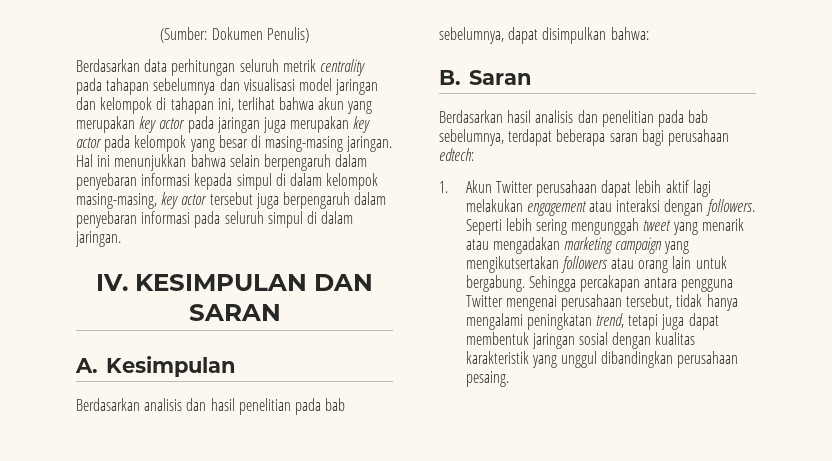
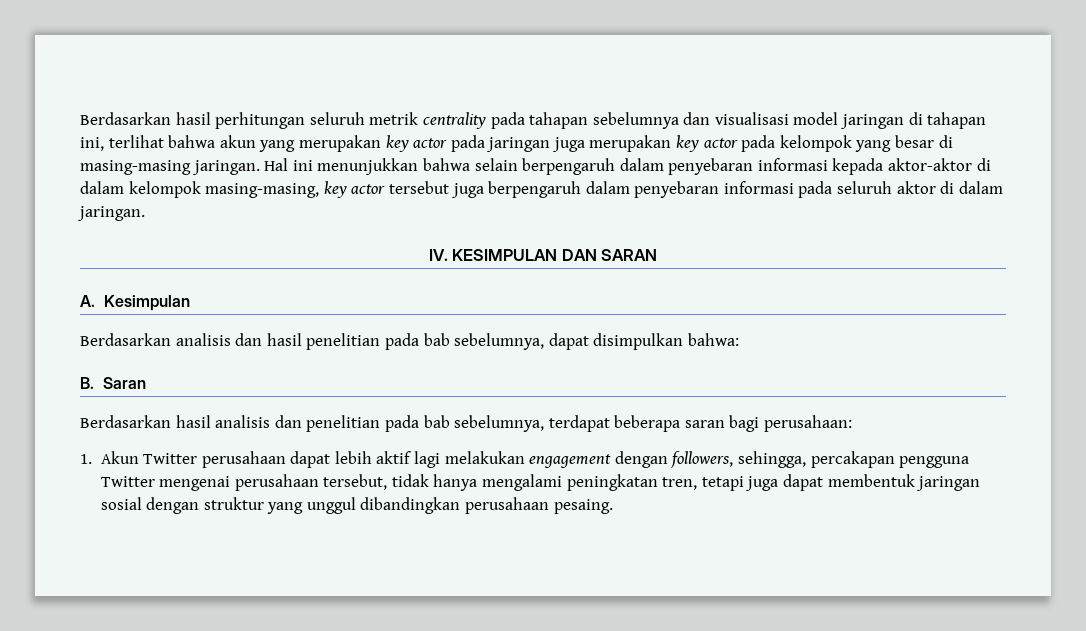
- (Sumber: Dokumen Penulis)
- Berdasarkan data perhitungan seluruh metrik centrality pada tahapan sebelumnya dan visualisasi model jaringan dan kelompok di tahapan ini, terlihat bahwa akun yang merupakan key actor pada jaringan juga merupakan key actor pada kelompok yang besar di masing-masing jaringan.
+ Berdasarkan hasil perhitungan seluruh metrik centrality pada tahapan sebelumnya dan visualisasi model jaringan di tahapan ini, terlihat bahwa akun yang merupakan key actor pada jaringan juga merupakan key actor pada kelompok yang besar di masing-masing jaringan.
- Hal ini menunjukkan bahwa selain berpengaruh dalam penyebaran informasi kepada simpul di dalam kelompok masing-masing, key actor tersebut juga berpengaruh dalam penyebaran informasi pada seluruh simpul di dalam jaringan.
+ Hal ini menunjukkan bahwa selain berpengaruh dalam penyebaran informasi kepada aktor-aktor di dalam kelompok masing-masing, key actor tersebut juga berpengaruh dalam penyebaran informasi pada seluruh aktor di dalam jaringan.
- Berdasarkan hasil analisis dan penelitian pada bab sebelumnya, terdapat beberapa saran bagi perusahaan edtech:
+ Berdasarkan hasil analisis dan penelitian pada bab sebelumnya, terdapat beberapa saran bagi perusahaan:
- 1. Akun Twitter perusahaan dapat lebih aktif lagi melakukan engagement atau interaksi dengan followers. Seperti lebih sering mengunggah tweet yang menarik atau mengadakan marketing campaign yang mengikutsertakan followers atau orang lain untuk bergabung. Sehingga percakapan antara pengguna Twitter mengenai perusahaan tersebut, tidak hanya mengalami peningkatan trend, tetapi juga dapat membentuk jaringan sosial dengan kualitas karakteristik yang unggul dibandingkan perusahaan pesaing.
+ 1. Akun Twitter perusahaan dapat lebih aktif lagi melakukan engagement dengan followers, sehingga, percakapan pengguna Twitter mengenai perusahaan tersebut, tidak hanya mengalami peningkatan tren, tetapi juga dapat membentuk jaringan sosial dengan struktur yang unggul dibandingkan perusahaan pesaing.

